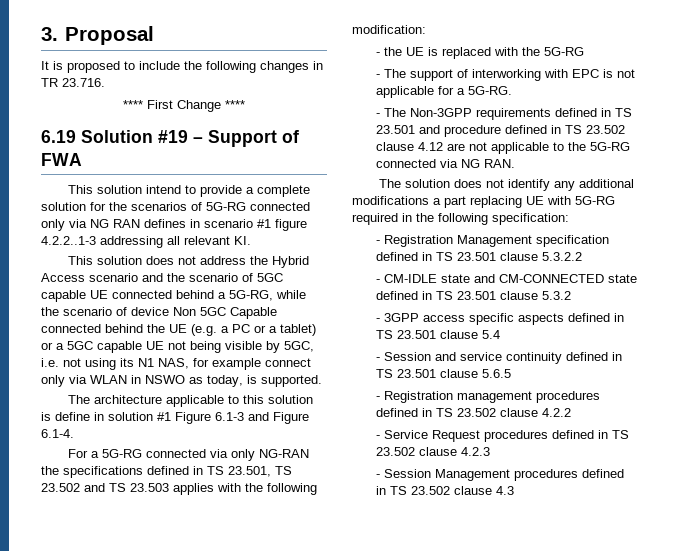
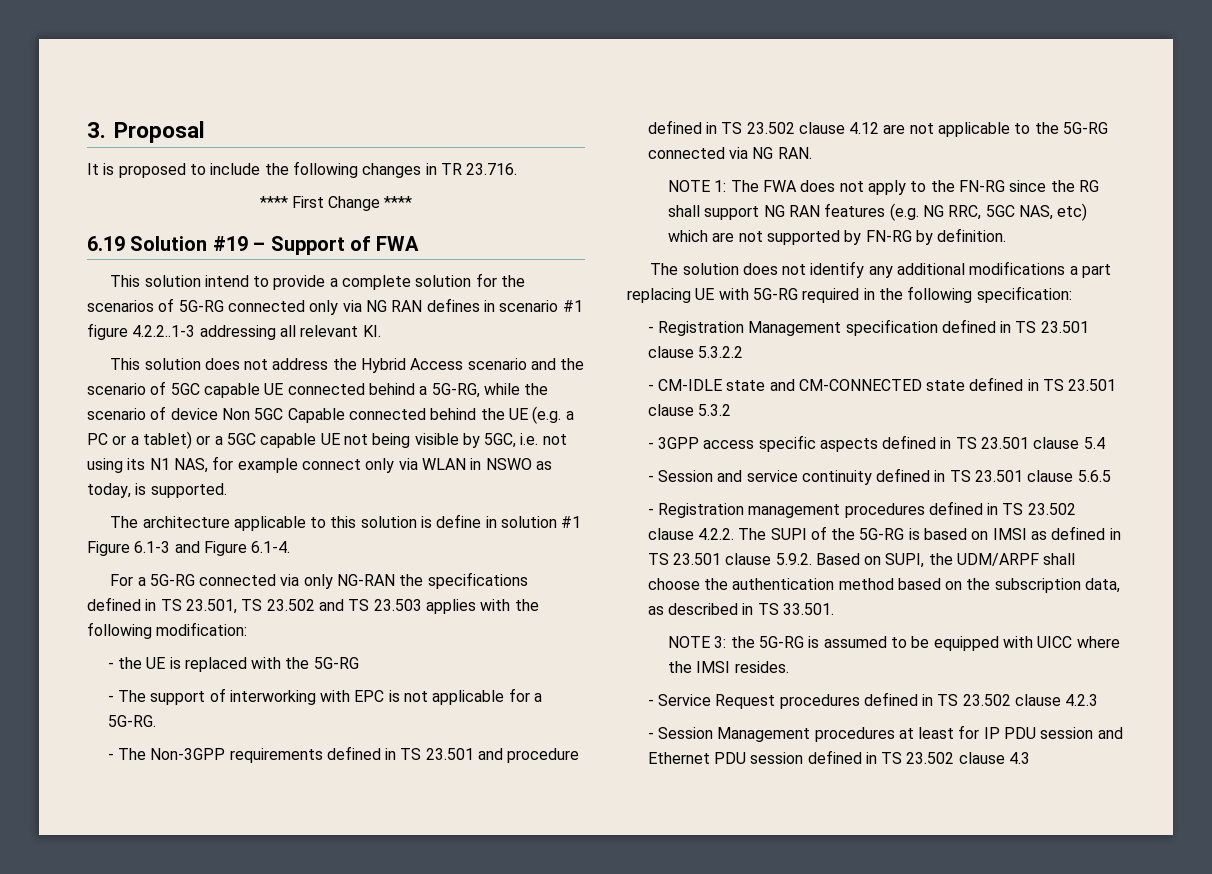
+ NOTE 1: The FWA does not apply to the FN-RG since the RG shall support NG RAN features (e.g. NG RRC, 5GC NAS, etc) which are not supported by FN-RG by definition.
- - Registration management procedures defined in TS 23.502 clause 4.2.2
+ - Registration management procedures defined in TS 23.502 clause 4.2.2. The SUPI of the 5G-RG is based on IMSI as defined in TS 23.501 clause 5.9.2. Based on SUPI, the UDM/ARPF shall choose the authentication method based on the subscription data, as described in TS 33.501.
+ NOTE 3: the 5G-RG is assumed to be equipped with UICC where the IMSI resides.
- - Session Management procedures defined in TS 23.502 clause 4.3
+ - Session Management procedures at least for IP PDU session and Ethernet PDU session defined in TS 23.502 clause 4.3

